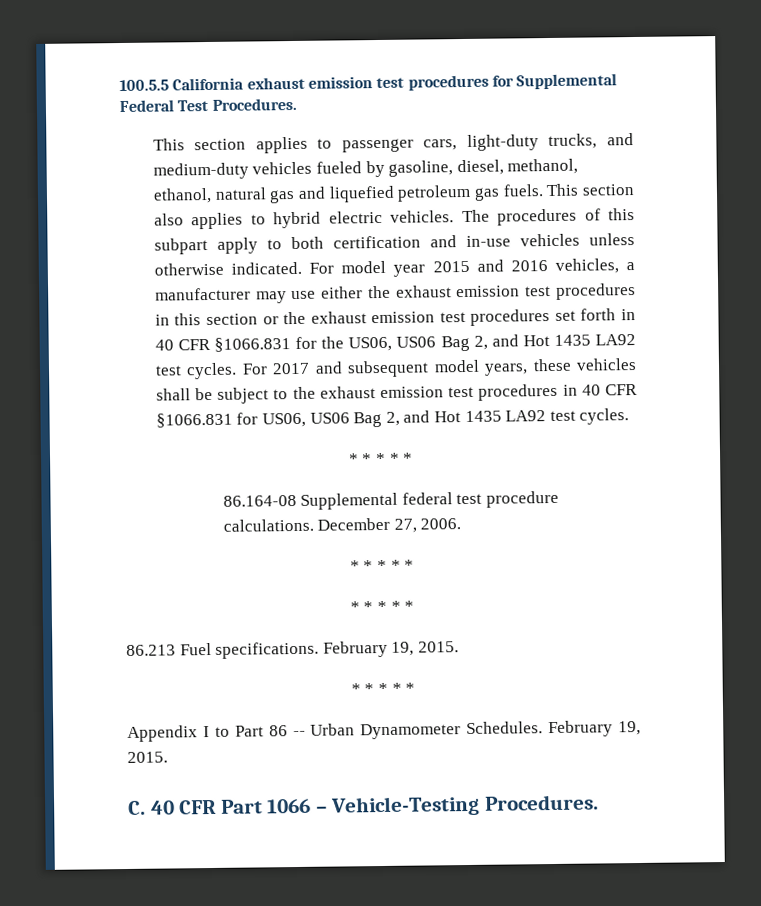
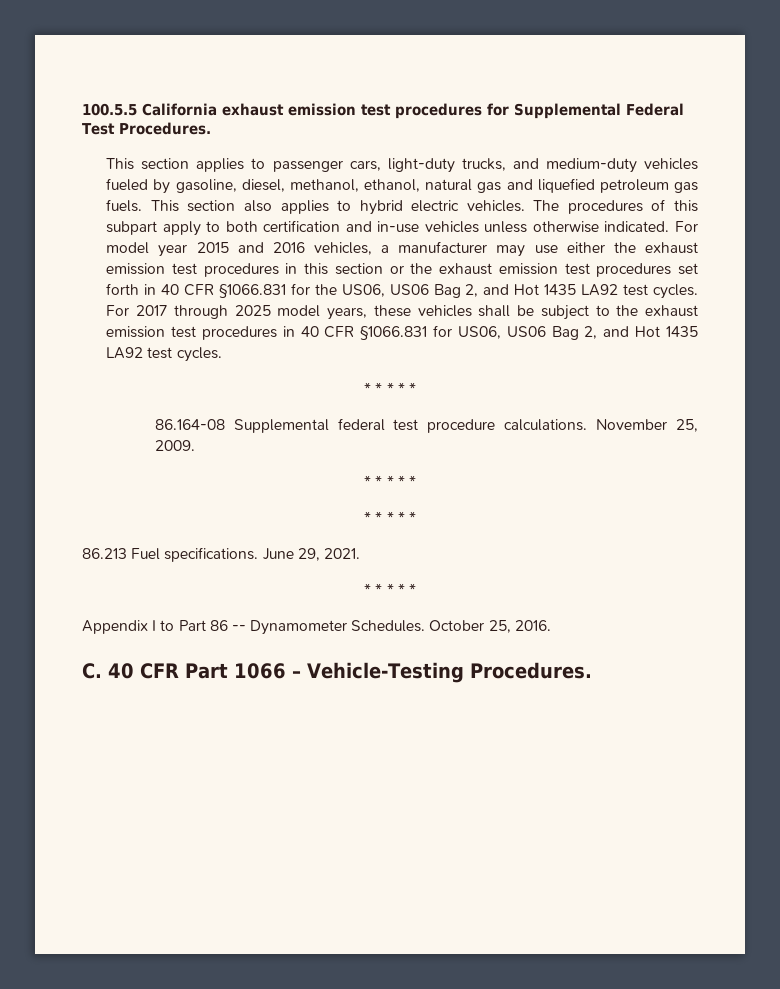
- For 2017 and subsequent model years, these vehicles shall be subject to the exhaust emission test procedures in 40 CFR §1066.831 for US06, US06 Bag 2, and Hot 1435 LA92 test cycles.
+ For 2017 through 2025 model years, these vehicles shall be subject to the exhaust emission test procedures in 40 CFR §1066.831 for US06, US06 Bag 2, and Hot 1435 LA92 test cycles.
- December 27, 2006.
+ November 25, 2009.
- 86.213 Fuel specifications. February 19, 2015.
+ 86.213 Fuel specifications. June 29, 2021.
- Appendix I to Part 86 -- Urban Dynamometer Schedules. February 19, 2015.
+ Appendix I to Part 86 -- Dynamometer Schedules. October 25, 2016.

